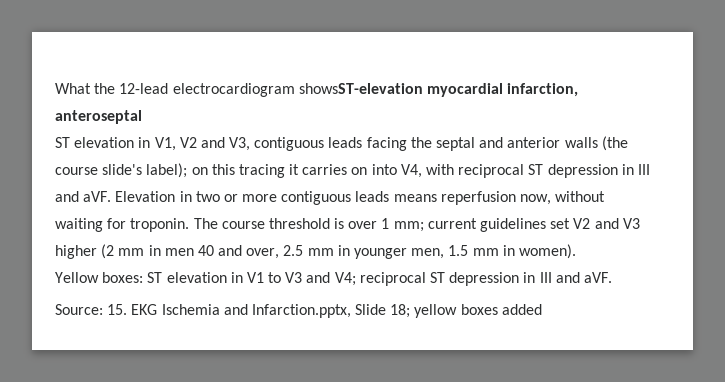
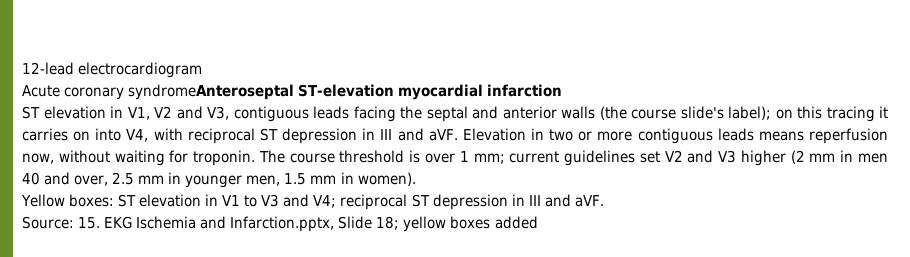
- What the 12-lead electrocardiogram showsST-elevation myocardial infarction, anteroseptal
+ 12-lead electrocardiogram
+ Acute coronary syndromeAnteroseptal ST-elevation myocardial infarction

